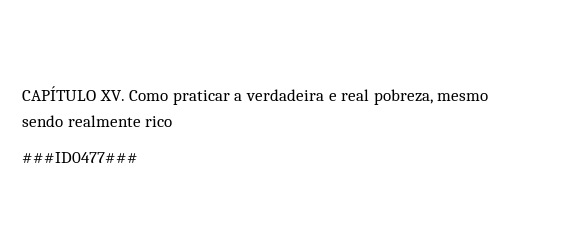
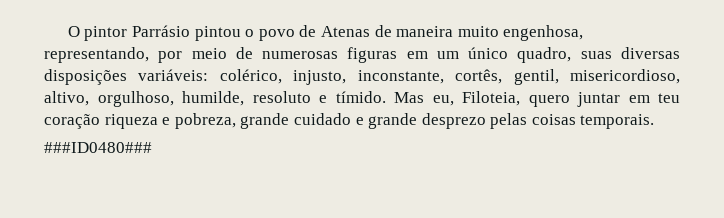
- CAPÍTULO XV. Como praticar a verdadeira e real pobreza, mesmo sendo realmente rico
- ###ID0477###
+ O pintor Parrásio pintou o povo de Atenas de maneira muito engenhosa, representando, por meio de numerosas figuras em um único quadro, suas diversas disposições variáveis: colérico, injusto, inconstante, cortês, gentil, misericordioso, altivo, orgulhoso, humilde, resoluto e tímido. Mas eu, Filoteia, quero juntar em teu coração riqueza e pobreza, grande cuidado e grande desprezo pelas coisas temporais.
+ ###ID0480###

